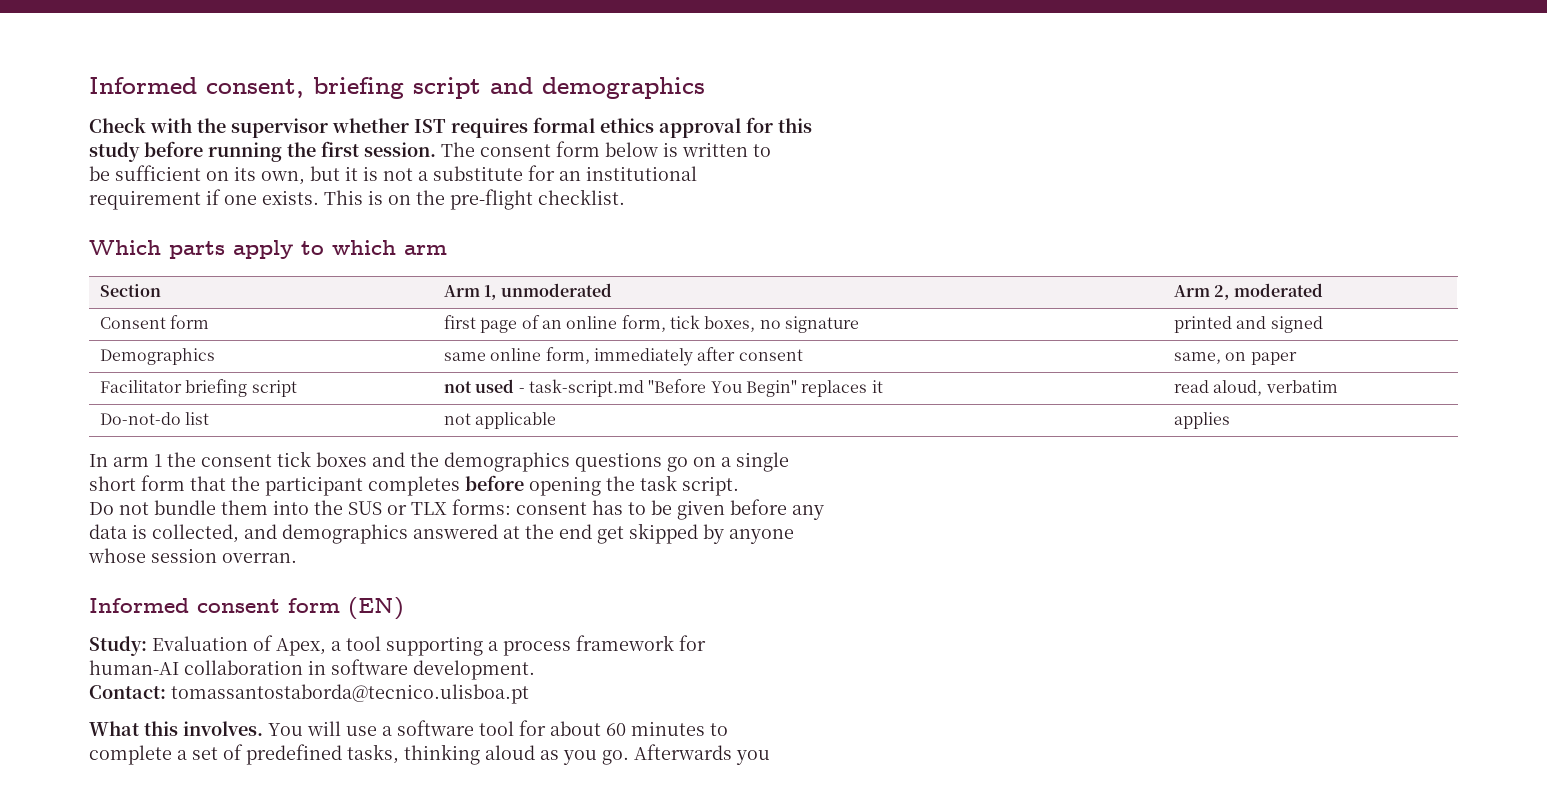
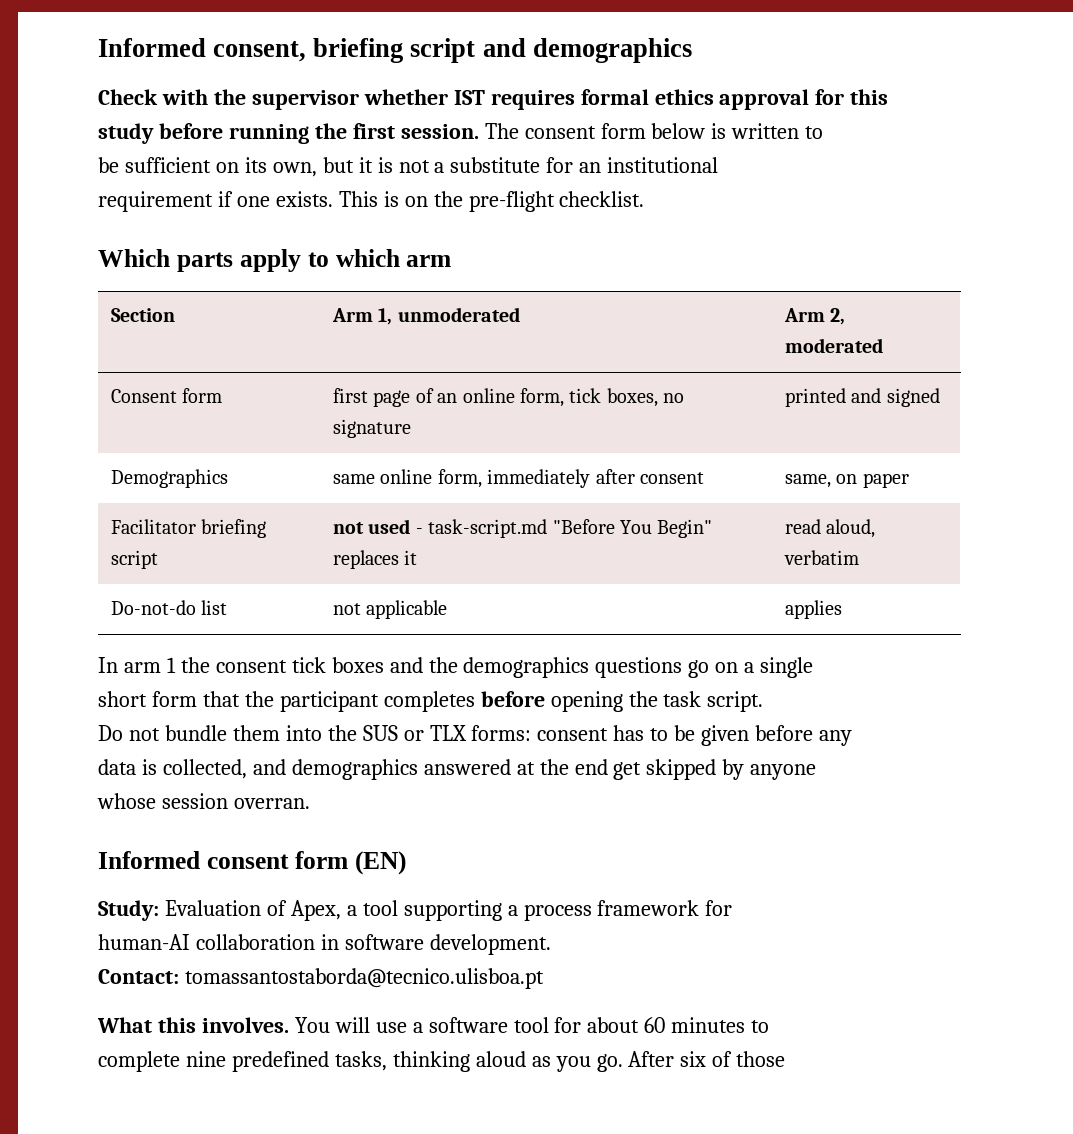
- complete a set of predefined tasks, thinking aloud as you go.
+ complete nine predefined tasks, thinking aloud as you go.
- Afterwards you
+ After six of those

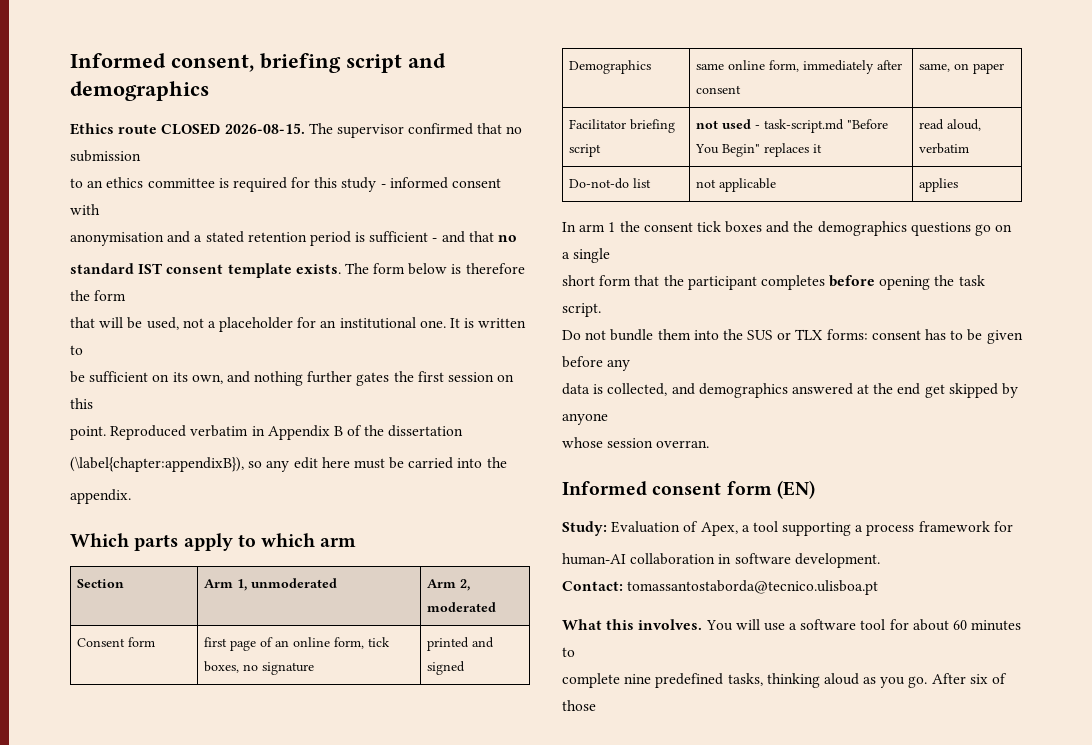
- Check with the supervisor whether IST requires formal ethics approval for this
- study before running the first session. The consent form below is written to
+ Ethics route CLOSED 2026-08-15. The supervisor confirmed that no submission
+ to an ethics committee is required for this study - informed consent with
+ anonymisation and a stated retention period is sufficient - and that no
+ standard IST consent template exists. The form below is therefore the form
+ that will be used, not a placeholder for an institutional one. It is written to
- be sufficient on its own, but it is not a substitute for an institutional
- requirement if one exists. This is on the pre-flight checklist.
+ be sufficient on its own, and nothing further gates the first session on this
+ point. Reproduced verbatim in Appendix B of the dissertation
+ (\label{chapter:appendixB}), so any edit here must be carried into the
+ appendix.

